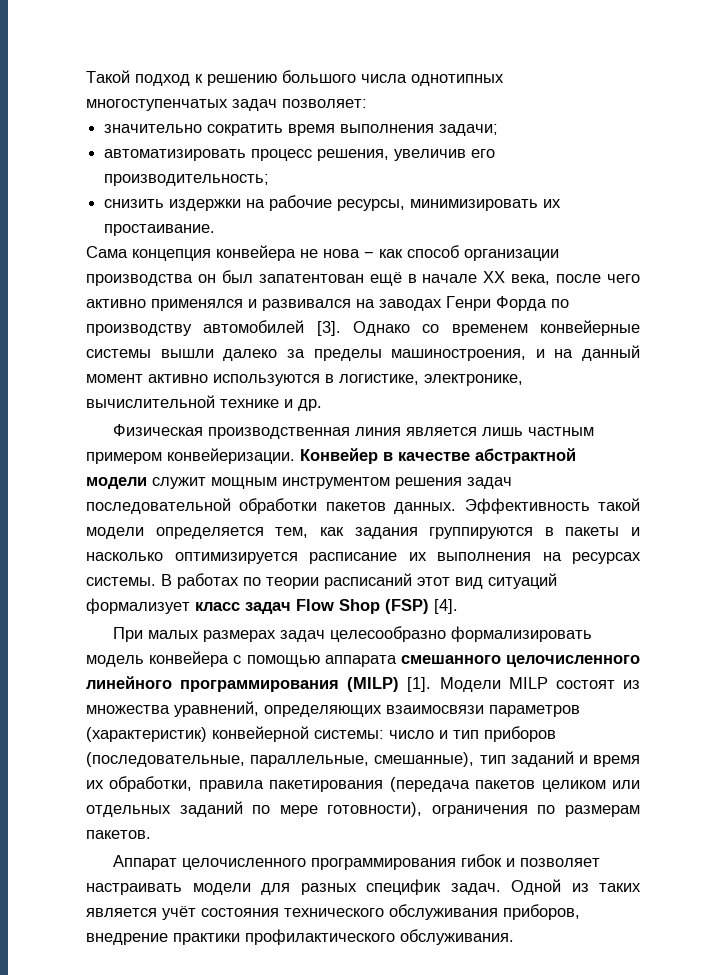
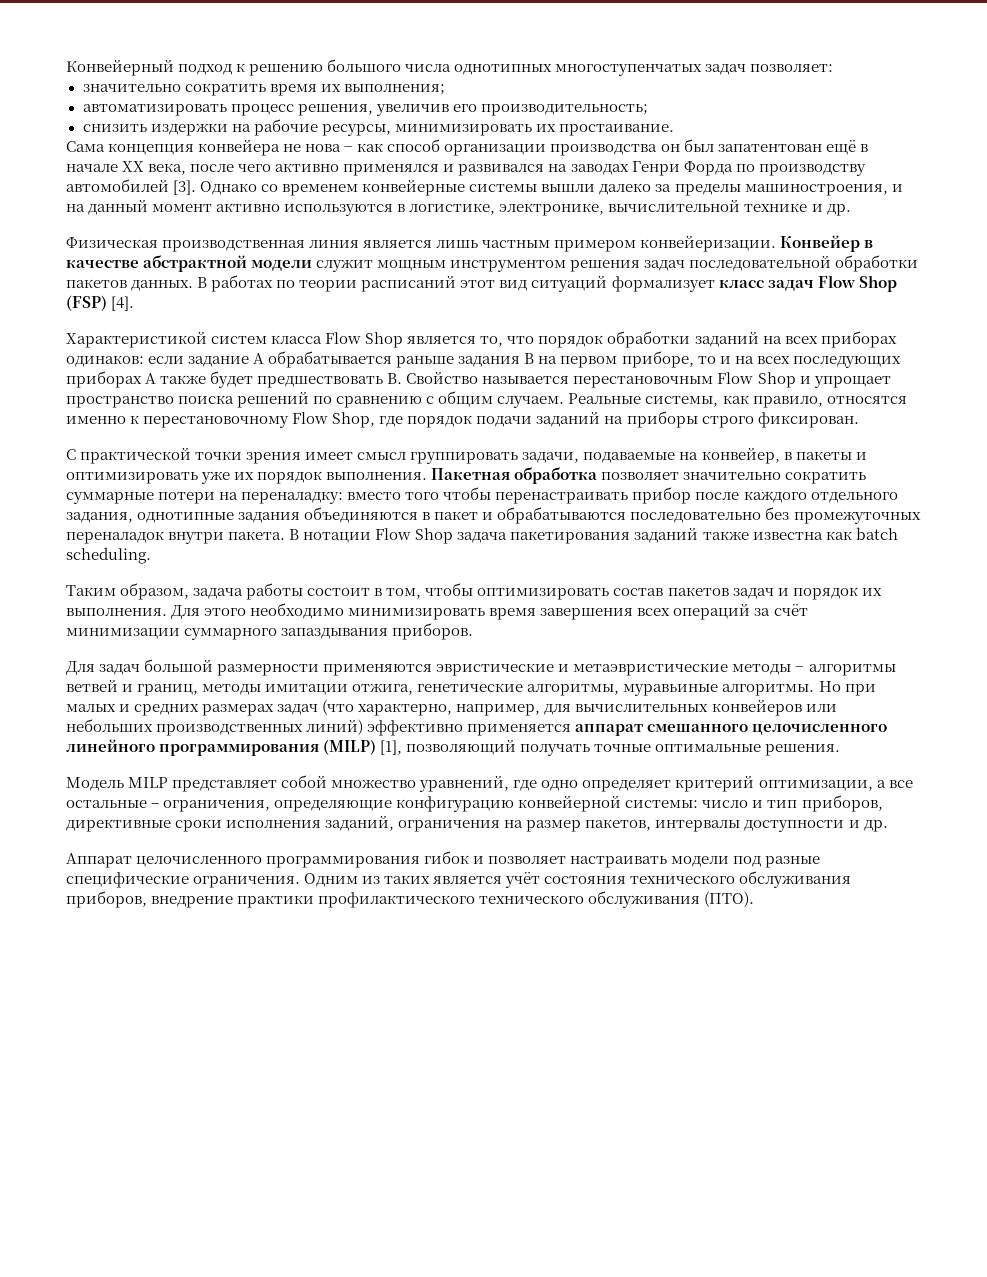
- Такой подход к решению большого числа однотипных многоступенчатых задач позволяет:
+ Конвейерный подход к решению большого числа однотипных многоступенчатых задач позволяет:
- значительно сократить время выполнения задачи;
+ значительно сократить время их выполнения;
- Эффективность такой модели определяется тем, как задания группируются в пакеты и насколько оптимизируется расписание их выполнения на ресурсах системы.
- При малых размерах задач целесообразно формализировать модель конвейера с помощью аппарата смешанного целочисленного линейного программирования (MILP) [1]. Модели MILP состоят из множества уравнений, определяющих взаимосвязи параметров (характеристик) конвейерной системы: число и тип приборов (последовательные, параллельные, смешанные), тип заданий и время их обработки, правила пакетирования (передача пакетов целиком или отдельных заданий по мере готовности), ограничения по размерам пакетов.
+ Характеристикой систем класса Flow Shop является то, что порядок обработки заданий на всех приборах одинаков: если задание A обрабатывается раньше задания B на первом приборе, то и на всех последующих приборах A также будет предшествовать B. Свойство называется перестановочным Flow Shop и упрощает пространство поиска решений по сравнению с общим случаем. Реальные системы, как правило, относятся именно к перестановочному Flow Shop, где порядок подачи заданий на приборы строго фиксирован.
+ С практической точки зрения имеет смысл группировать задачи, подаваемые на конвейер, в пакеты и оптимизировать уже их порядок выполнения. Пакетная обработка позволяет значительно сократить суммарные потери на переналадку: вместо того чтобы перенастраивать прибор после каждого отдельного задания, однотипные задания объединяются в пакет и обрабатываются последовательно без промежуточных переналадок внутри пакета. В нотации Flow Shop задача пакетирования заданий также известна как batch scheduling.
+ Таким образом, задача работы состоит в том, чтобы оптимизировать состав пакетов задач и порядок их выполнения. Для этого необходимо минимизировать время завершения всех операций за счёт минимизации суммарного запаздывания приборов.
+ Для задач большой размерности применяются эвристические и метаэвристические методы − алгоритмы ветвей и границ, методы имитации отжига, генетические алгоритмы, муравьиные алгоритмы. Но при малых и средних размерах задач (что характерно, например, для вычислительных конвейеров или небольших производственных линий) эффективно применяется аппарат смешанного целочисленного линейного программирования (MILP) [1], позволяющий получать точные оптимальные решения.
+ Модель MILP представляет собой множество уравнений, где одно определяет критерий оптимизации, а все остальные – ограничения, определяющие конфигурацию конвейерной системы: число и тип приборов, директивные сроки исполнения заданий, ограничения на размер пакетов, интервалы доступности и др.
- Аппарат целочисленного программирования гибок и позволяет настраивать модели для разных специфик задач. Одной из таких является учёт состояния технического обслуживания приборов, внедрение практики профилактического обслуживания.
+ Аппарат целочисленного программирования гибок и позволяет настраивать модели под разные специфические ограничения. Одним из таких является учёт состояния технического обслуживания приборов, внедрение практики профилактического технического обслуживания (ПТО).

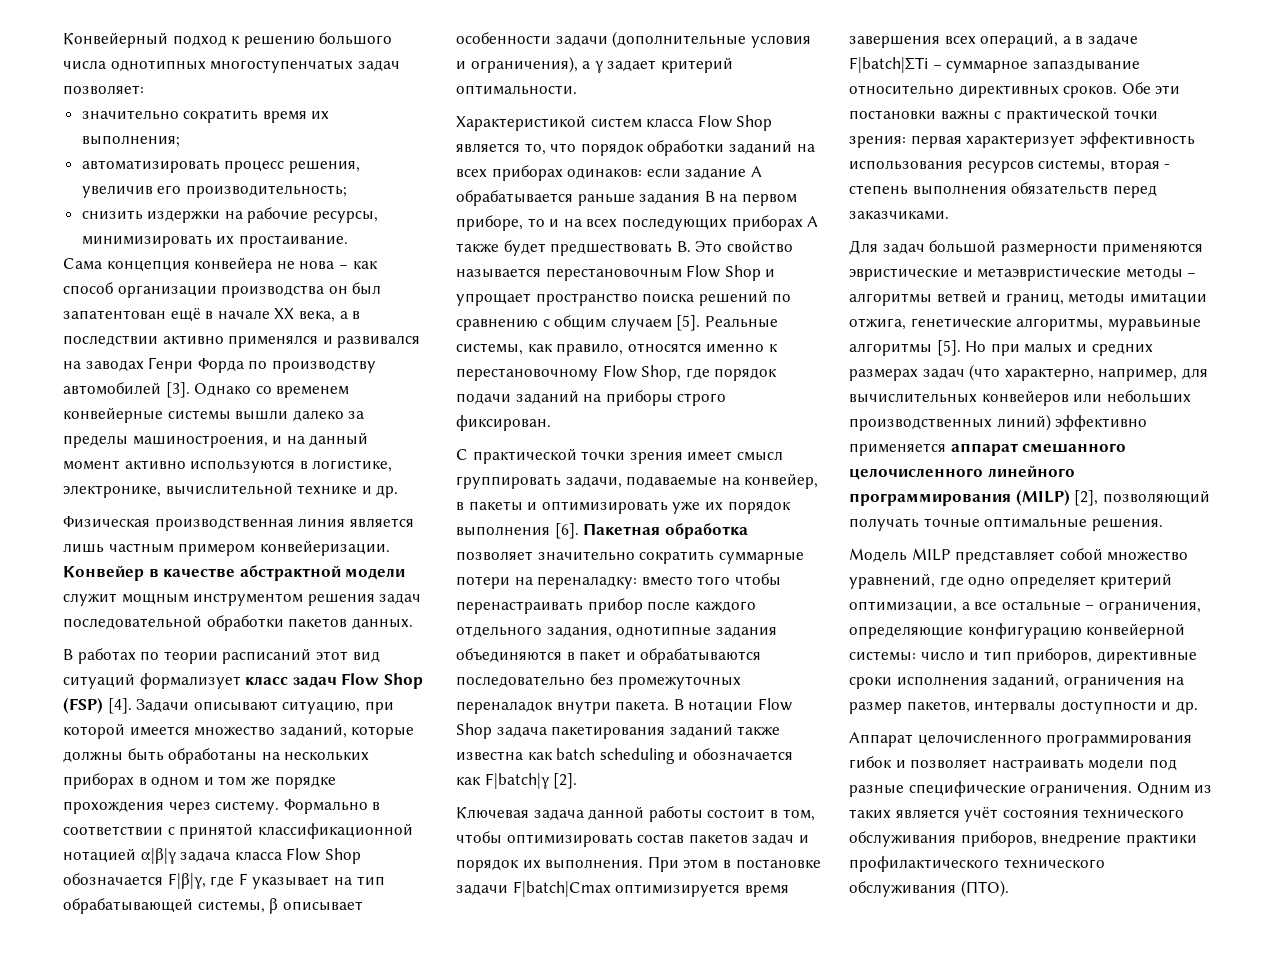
- Сама концепция конвейера не нова − как способ организации производства он был запатентован ещё в начале XX века, после чего активно применялся и развивался на заводах Генри Форда по производству автомобилей [3].
+ Сама концепция конвейера не нова − как способ организации производства он был запатентован ещё в начале XX века, а в последствии активно применялся и развивался на заводах Генри Форда по производству автомобилей [3].
- Конвейер в качестве абстрактной модели служит мощным инструментом решения задач последовательной обработки пакетов данных. В работах по теории расписаний этот вид ситуаций формализует класс задач Flow Shop (FSP) [4].
+ Конвейер в качестве абстрактной модели служит мощным инструментом решения задач последовательной обработки пакетов данных.
+ В работах по теории расписаний этот вид ситуаций формализует класс задач Flow Shop (FSP) [4]. Задачи описывают ситуацию, при которой имеется множество заданий, которые должны быть обработаны на нескольких приборах в одном и том же порядке прохождения через систему. Формально в соответствии с принятой классификационной нотацией α|β|γ задача класса Flow Shop обозначается F|β|γ, где F указывает на тип обрабатывающей системы, β описывает особенности задачи (дополнительные условия и ограничения), а γ задает критерий оптимальности.
- Характеристикой систем класса Flow Shop является то, что порядок обработки заданий на всех приборах одинаков: если задание A обрабатывается раньше задания B на первом приборе, то и на всех последующих приборах A также будет предшествовать B. Свойство называется перестановочным Flow Shop и упрощает пространство поиска решений по сравнению с общим случаем.
+ Характеристикой систем класса Flow Shop является то, что порядок обработки заданий на всех приборах одинаков: если задание A обрабатывается раньше задания B на первом приборе, то и на всех последующих приборах A также будет предшествовать B. Это свойство называется перестановочным Flow Shop и упрощает пространство поиска решений по сравнению с общим случаем [5].
- С практической точки зрения имеет смысл группировать задачи, подаваемые на конвейер, в пакеты и оптимизировать уже их порядок выполнения.
+ С практической точки зрения имеет смысл группировать задачи, подаваемые на конвейер, в пакеты и оптимизировать уже их порядок выполнения [6].
- В нотации Flow Shop задача пакетирования заданий также известна как batch scheduling.
- Таким образом, задача работы состоит в том, чтобы оптимизировать состав пакетов задач и порядок их выполнения.
+ В нотации Flow Shop задача пакетирования заданий также известна как batch scheduling и обозначается как F|batch|γ [2].
+ Ключевая задача данной работы состоит в том, чтобы оптимизировать состав пакетов задач и порядок их выполнения.
- Для этого необходимо минимизировать время завершения всех операций за счёт минимизации суммарного запаздывания приборов.
+ При этом в постановке задачи F|batch|Cmax оптимизируется время завершения всех операций, а в задаче F|batch|ΣTi − суммарное запаздывание относительно директивных сроков. Обе эти постановки важны с практической точки зрения: первая характеризует эффективность использования ресурсов системы, вторая - степень выполнения обязательств перед заказчиками.
- Для задач большой размерности применяются эвристические и метаэвристические методы − алгоритмы ветвей и границ, методы имитации отжига, генетические алгоритмы, муравьиные алгоритмы.
+ Для задач большой размерности применяются эвристические и метаэвристические методы − алгоритмы ветвей и границ, методы имитации отжига, генетические алгоритмы, муравьиные алгоритмы [5].
- Но при малых и средних размерах задач (что характерно, например, для вычислительных конвейеров или небольших производственных линий) эффективно применяется аппарат смешанного целочисленного линейного программирования (MILP) [1], позволяющий получать точные оптимальные решения.
+ Но при малых и средних размерах задач (что характерно, например, для вычислительных конвейеров или небольших производственных линий) эффективно применяется аппарат смешанного целочисленного линейного программирования (MILP) [2], позволяющий получать точные оптимальные решения.

